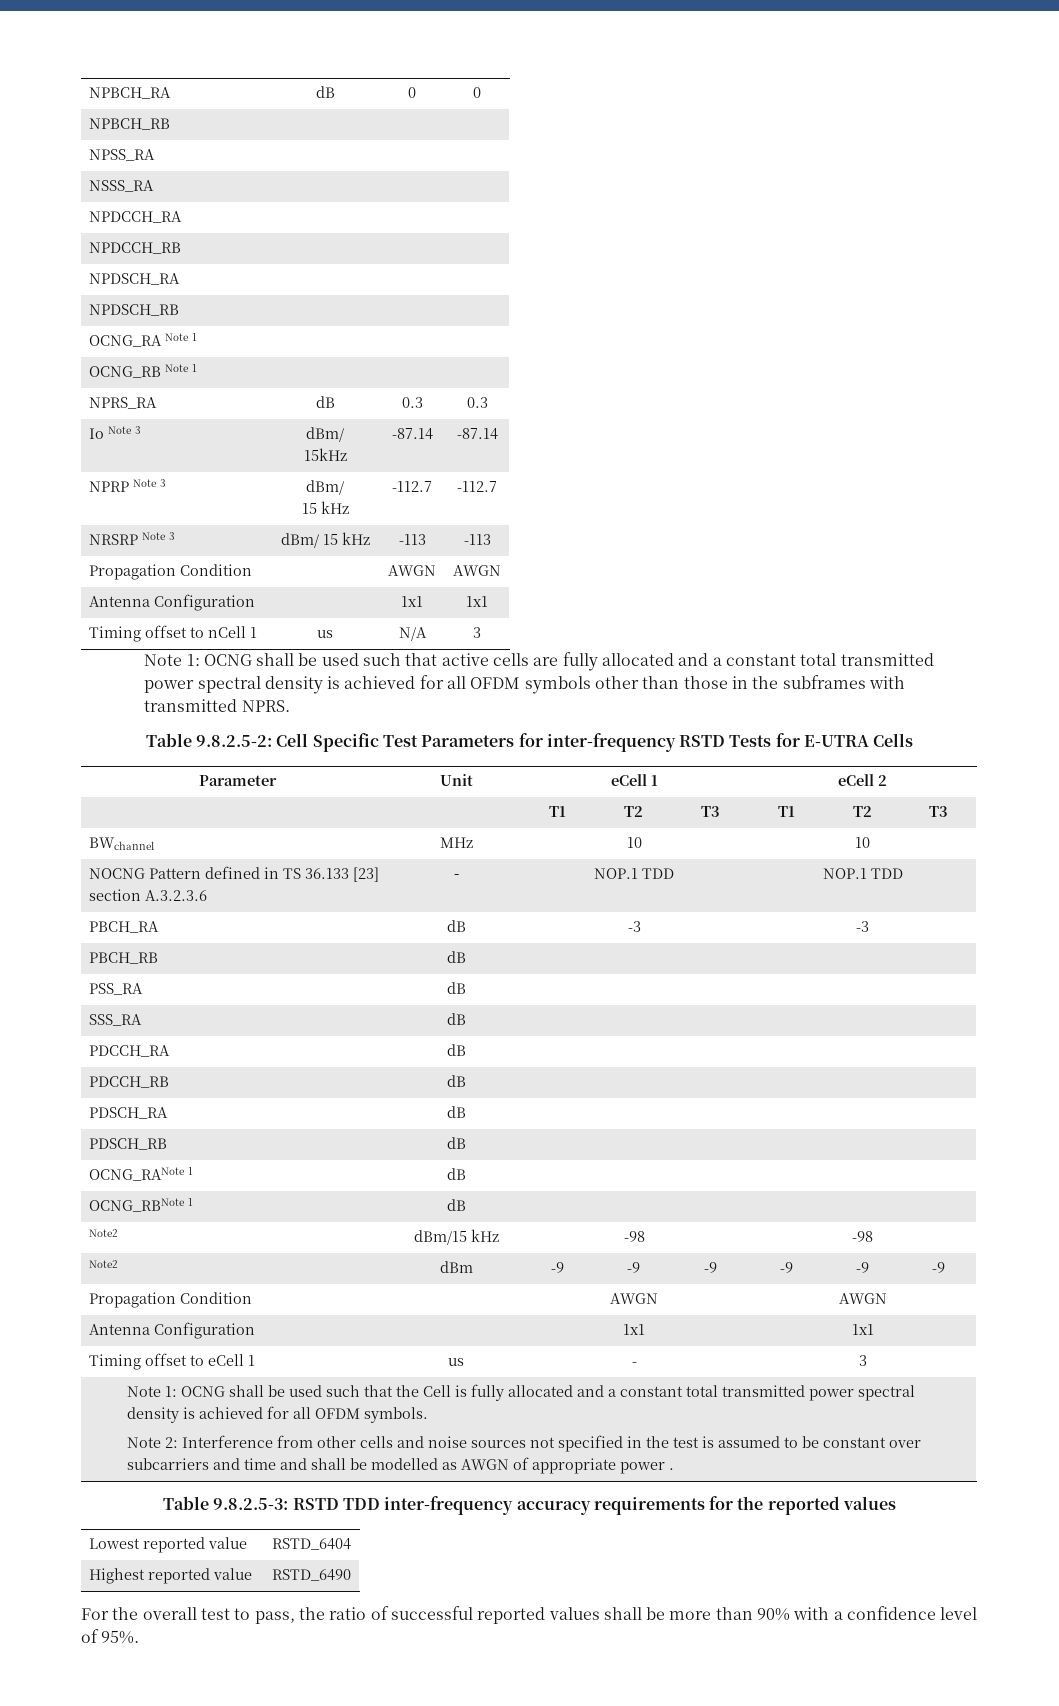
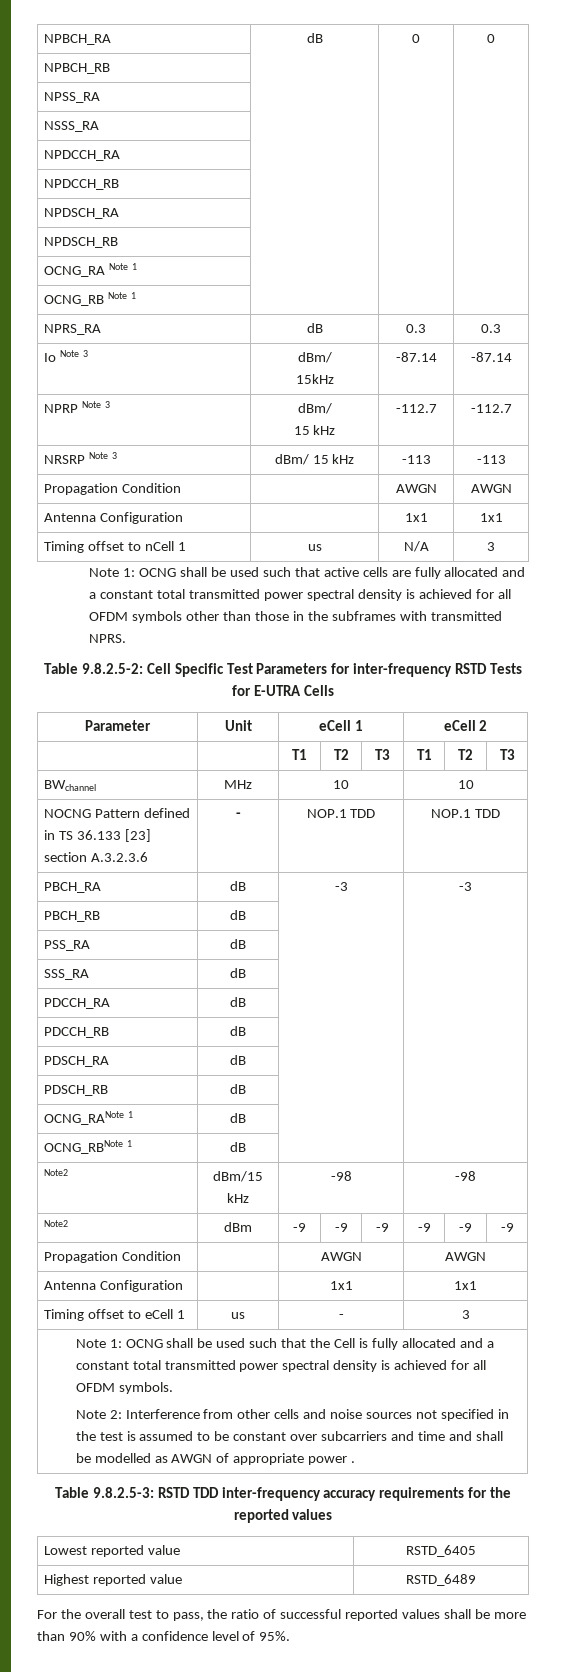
- Lowest reported value | RSTD_6404
+ Lowest reported value | RSTD_6405
- Highest reported value | RSTD_6490
+ Highest reported value | RSTD_6489

